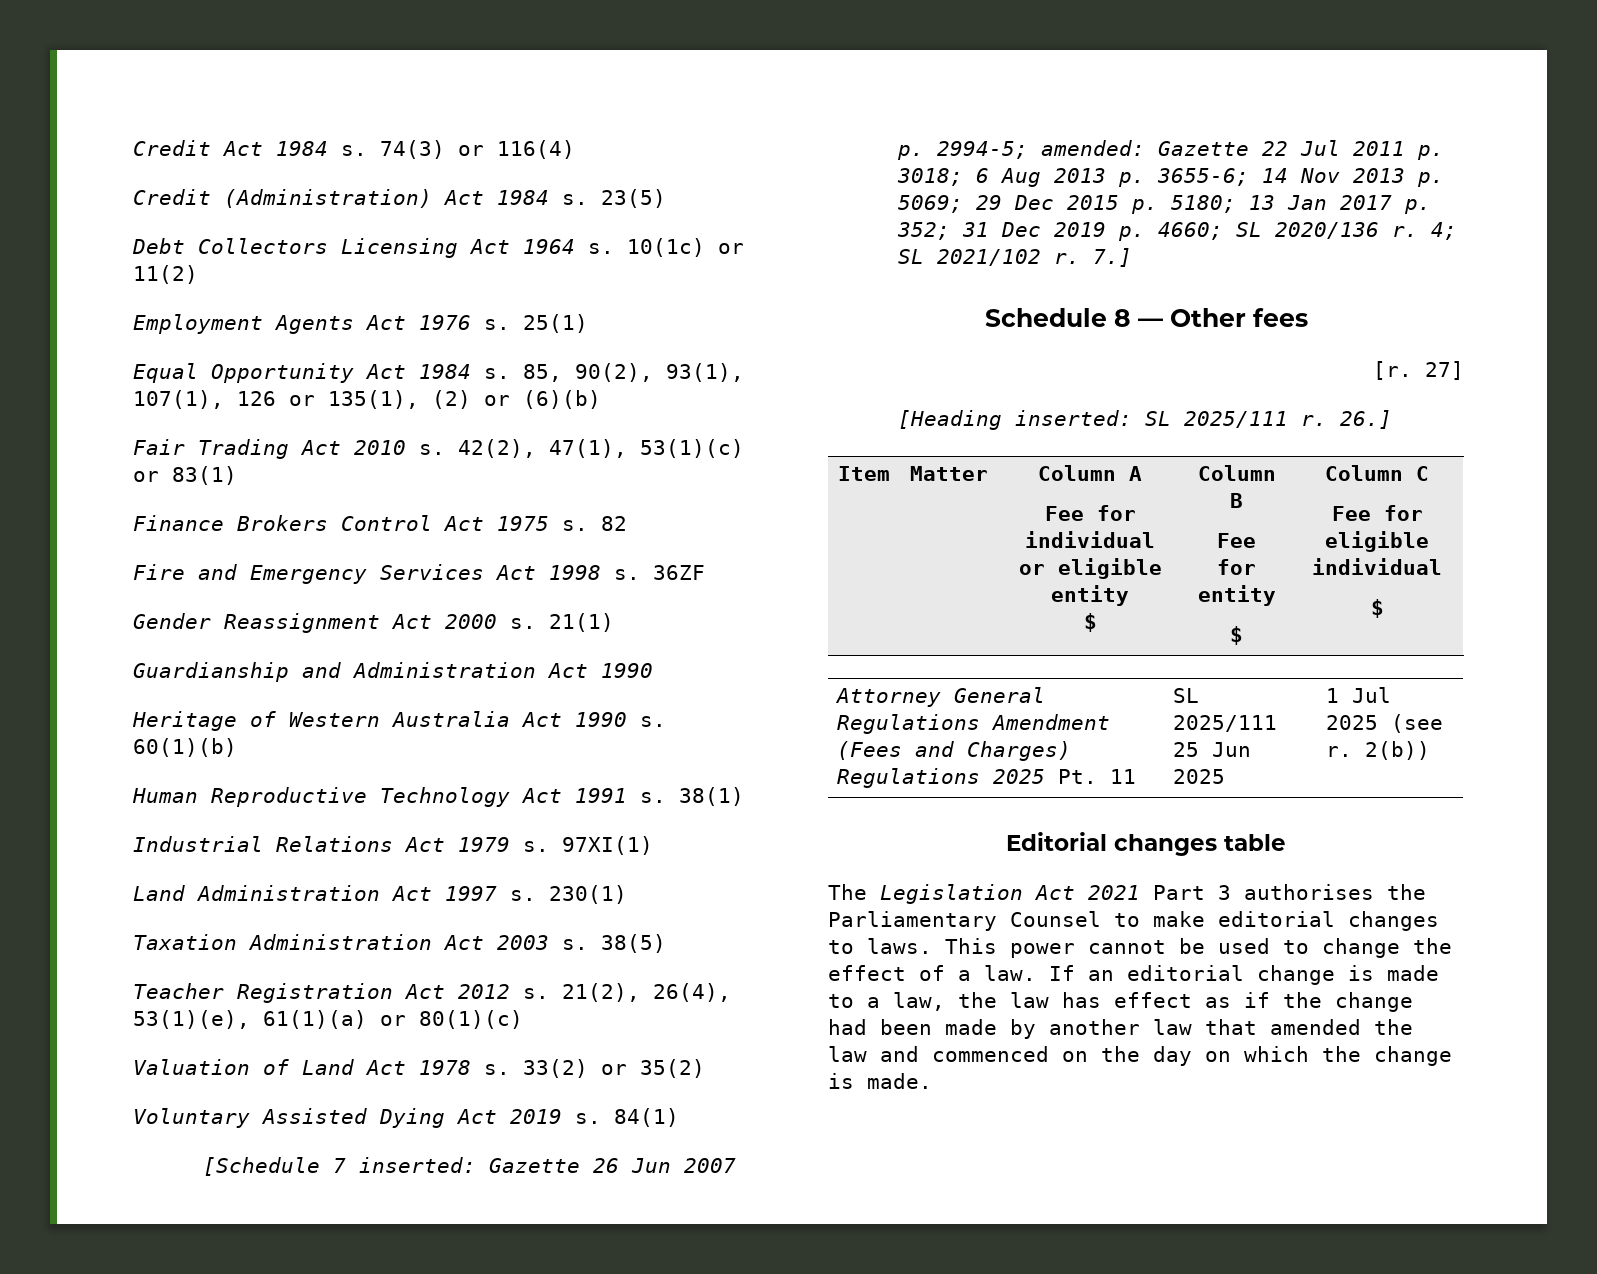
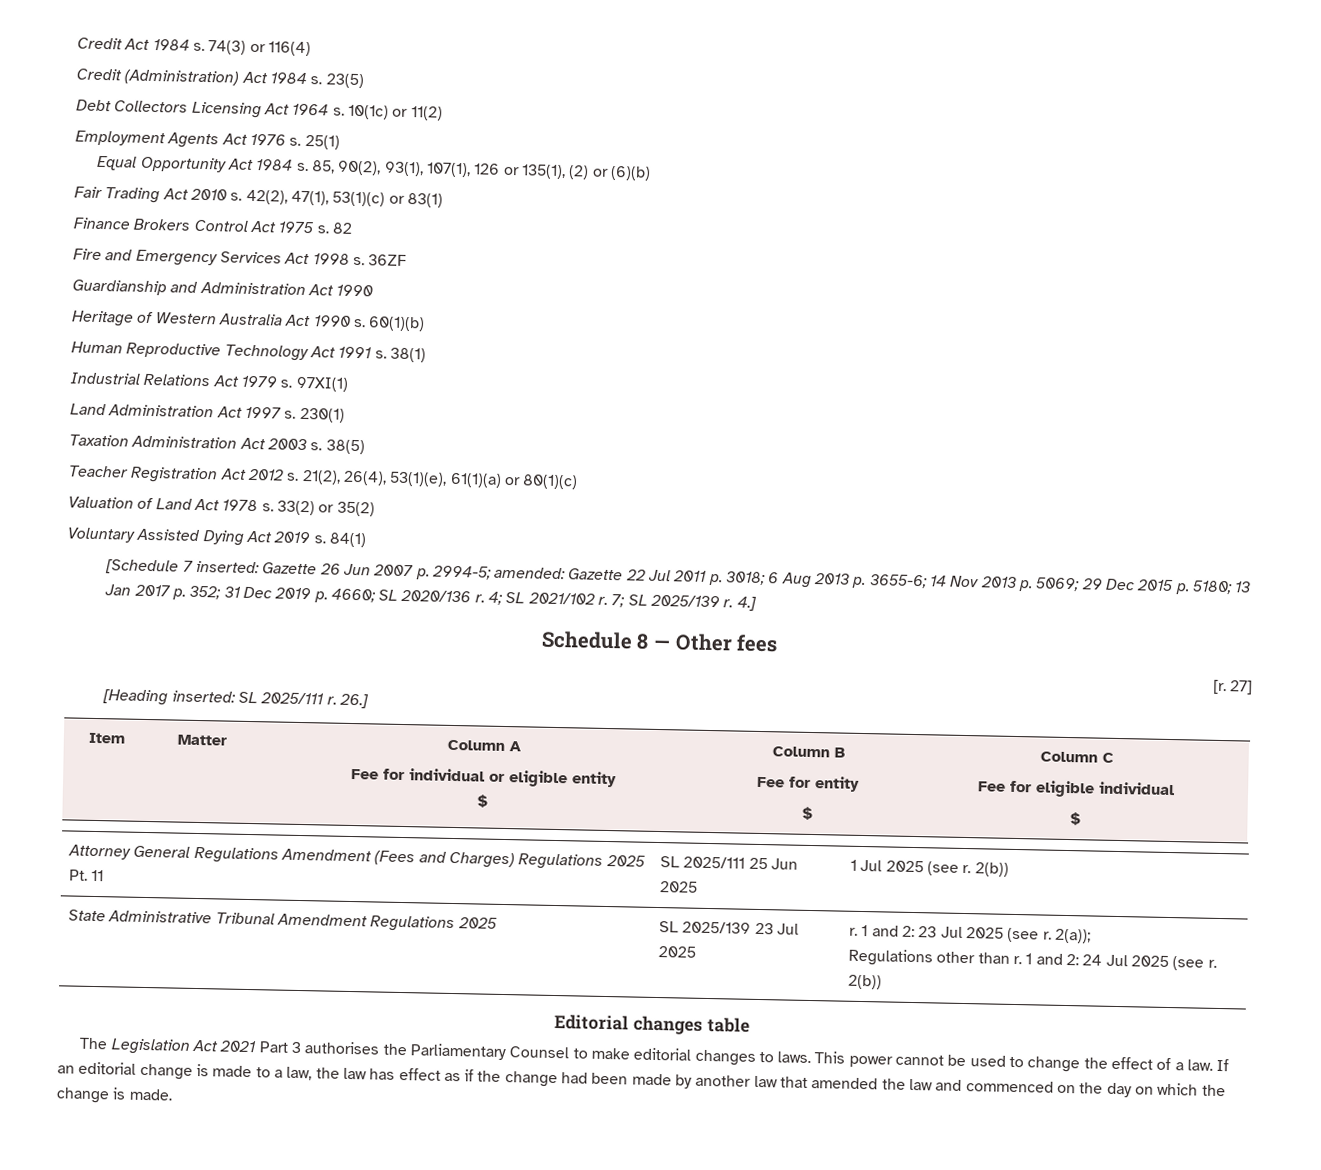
- Gender Reassignment Act 2000 s. 21(1)
- 7.]
+ 7; SL 2025/139 r. 4.]
+ State Administrative Tribunal Amendment Regulations 2025 | SL 2025/139 23 Jul 2025 | r. 1 and 2: 23 Jul 2025 (see r. 2(a));
+ Regulations other than r. 1 and 2: 24 Jul 2025 (see r. 2(b))

